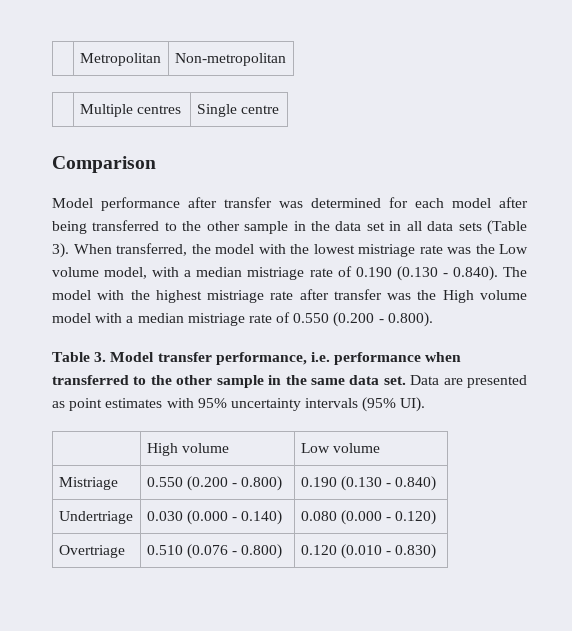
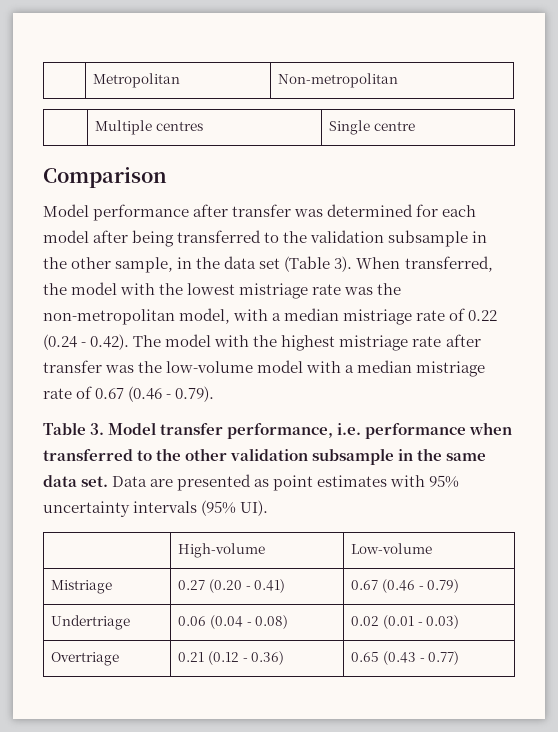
- Model performance after transfer was determined for each model after being transferred to the other sample in the data set in all data sets (Table 3).
+ Model performance after transfer was determined for each model after being transferred to the validation subsample in the other sample, in the data set (Table 3).
- When transferred, the model with the lowest mistriage rate was the Low volume model, with a median mistriage rate of 0.190 (0.130 - 0.840). The model with the highest mistriage rate after transfer was the High volume model with a median mistriage rate of 0.550 (0.200 - 0.800).
+ When transferred, the model with the lowest mistriage rate was the non-metropolitan model, with a median mistriage rate of 0.22 (0.24 - 0.42). The model with the highest mistriage rate after transfer was the low-volume model with a median mistriage rate of 0.67 (0.46 - 0.79).
- Table 3. Model transfer performance, i.e. performance when transferred to the other sample in the same data set.
+ Table 3. Model transfer performance, i.e. performance when transferred to the other validation subsample in the same data set.
- | High volume | Low volume
- Mistriage | 0.550 (0.200 - 0.800) | 0.190 (0.130 - 0.840)
- Undertriage | 0.030 (0.000 - 0.140) | 0.080 (0.000 - 0.120)
- Overtriage | 0.510 (0.076 - 0.800) | 0.120 (0.010 - 0.830)
+ | High-volume | Low-volume
+ Mistriage | 0.27 (0.20 - 0.41) | 0.67 (0.46 - 0.79)
+ Undertriage | 0.06 (0.04 - 0.08) | 0.02 (0.01 - 0.03)
+ Overtriage | 0.21 (0.12 - 0.36) | 0.65 (0.43 - 0.77)

